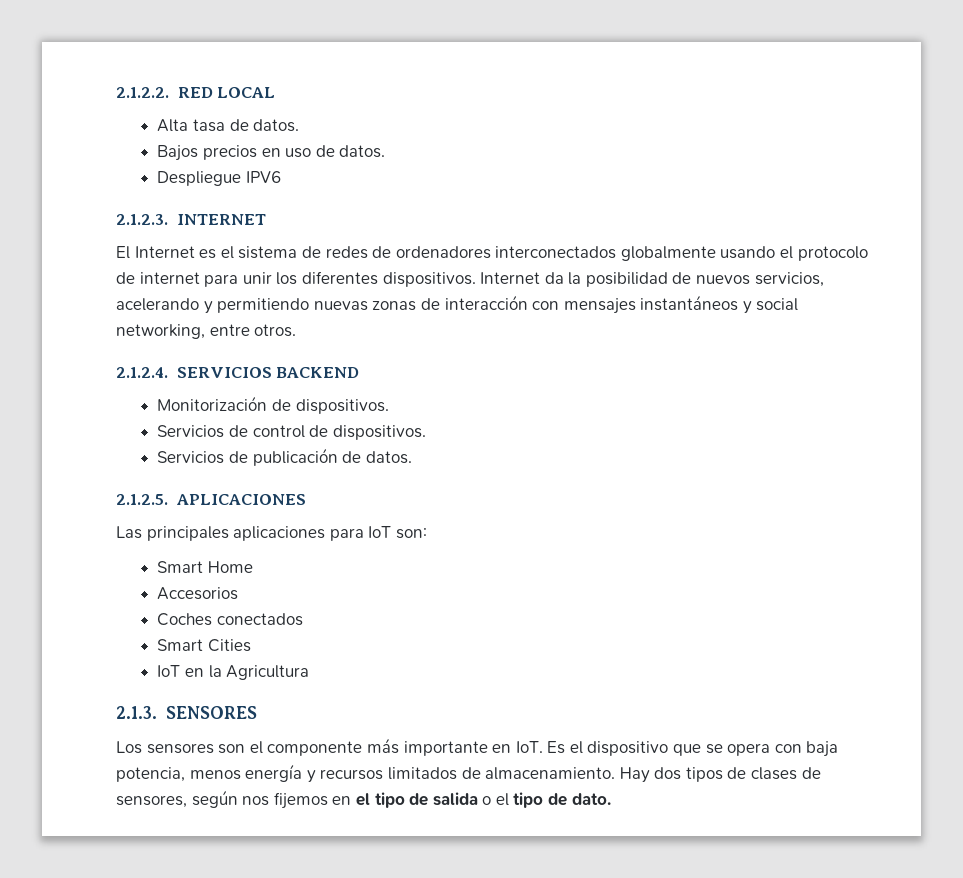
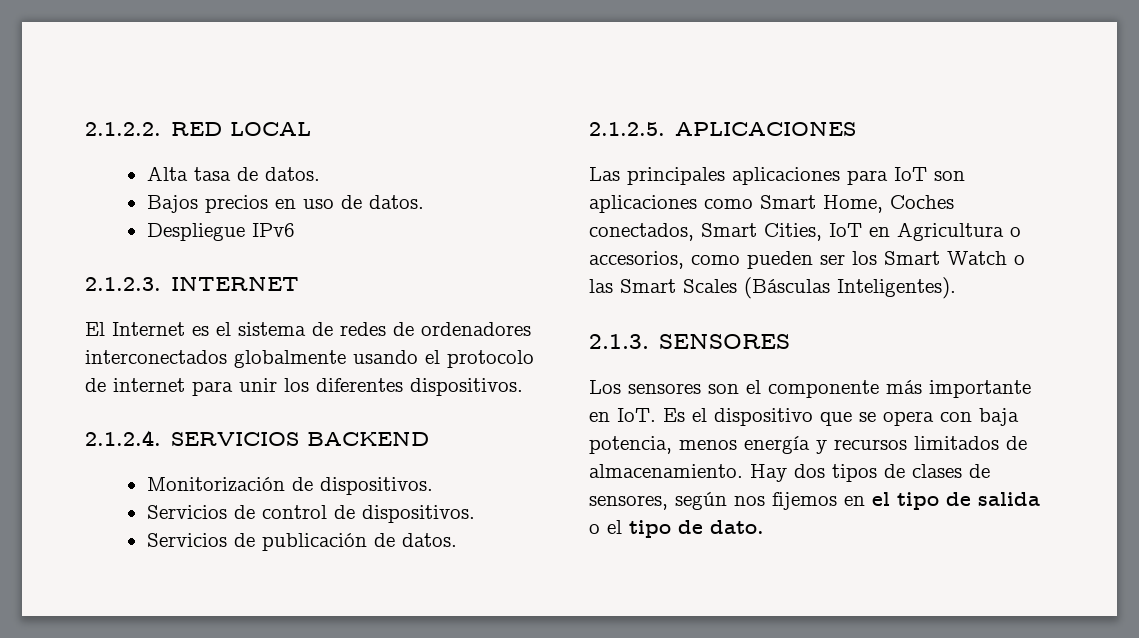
- Despliegue IPV6
+ Despliegue IPv6
- Internet da la posibilidad de nuevos servicios, acelerando y permitiendo nuevas zonas de interacción con mensajes instantáneos y social networking, entre otros.
- Las principales aplicaciones para IoT son:
- Smart Home
- Accesorios
- Coches conectados
- Smart Cities
- IoT en la Agricultura
+ Las principales aplicaciones para IoT son aplicaciones como Smart Home, Coches conectados, Smart Cities, IoT en Agricultura o accesorios, como pueden ser los Smart Watch o las Smart Scales (Básculas Inteligentes).

